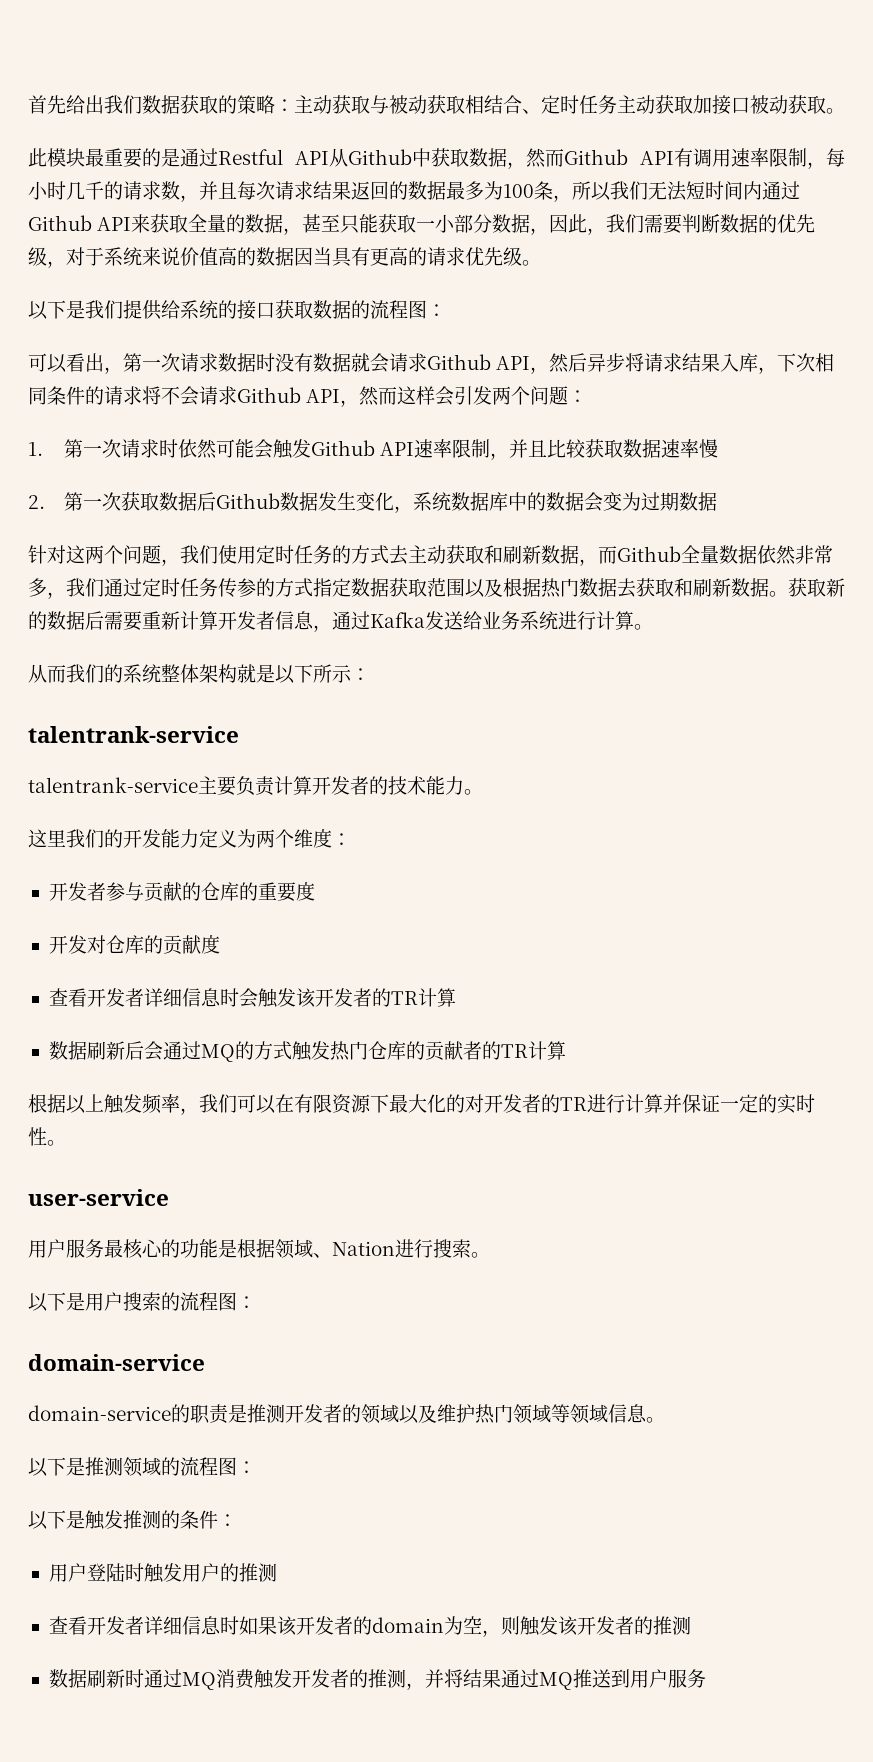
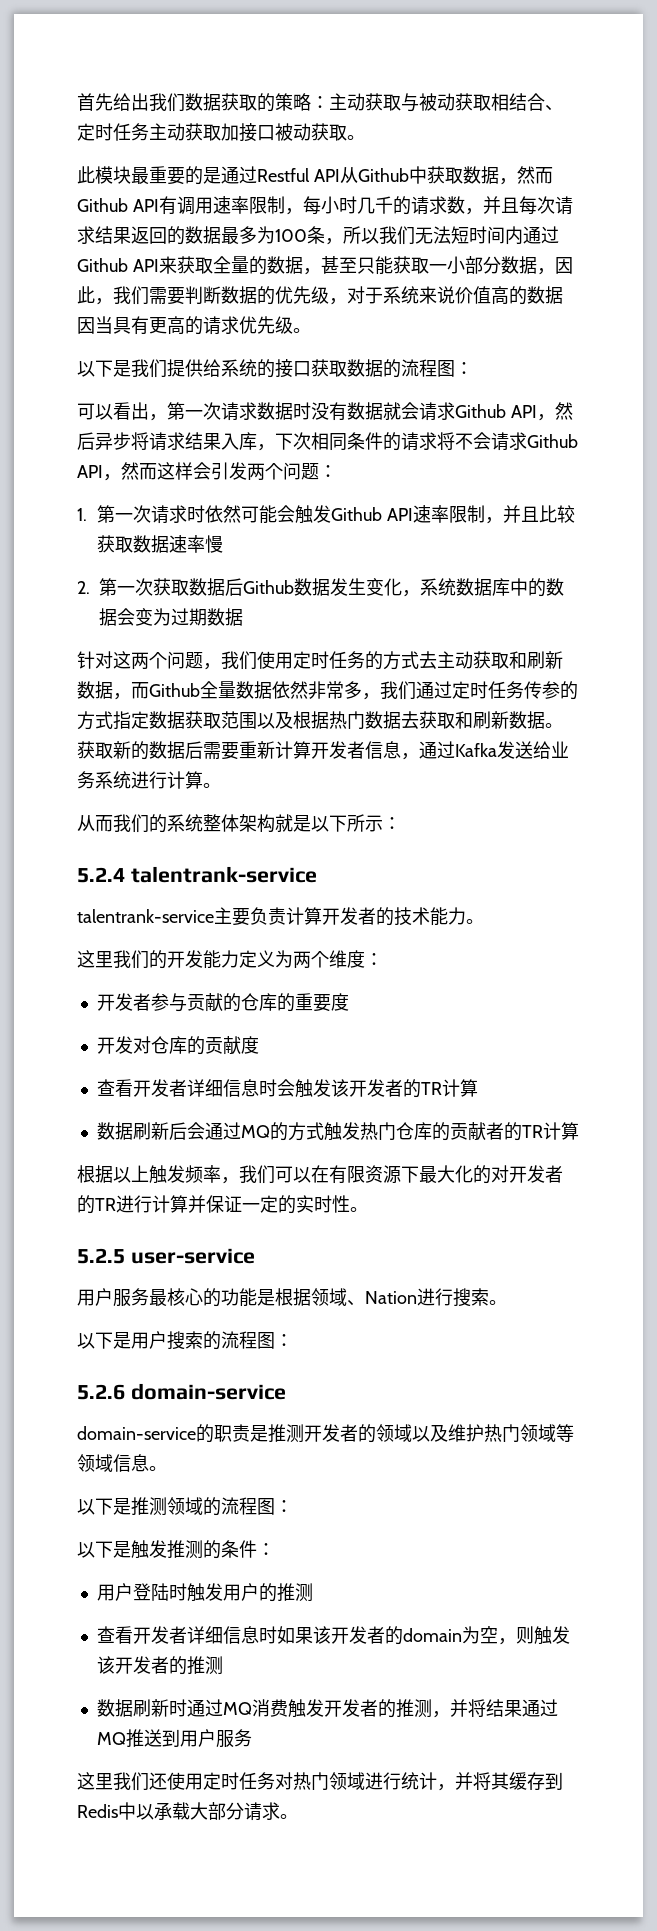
  从而我们的系统整体架构就是以下所示：
- talentrank-service
+ 5.2.4 talentrank-service
- user-service
+ 5.2.5 user-service
  以下是用户搜索的流程图：
- domain-service
+ 5.2.6 domain-service
+ 这里我们还使用定时任务对热门领域进行统计，并将其缓存到Redis中以承载大部分请求。

